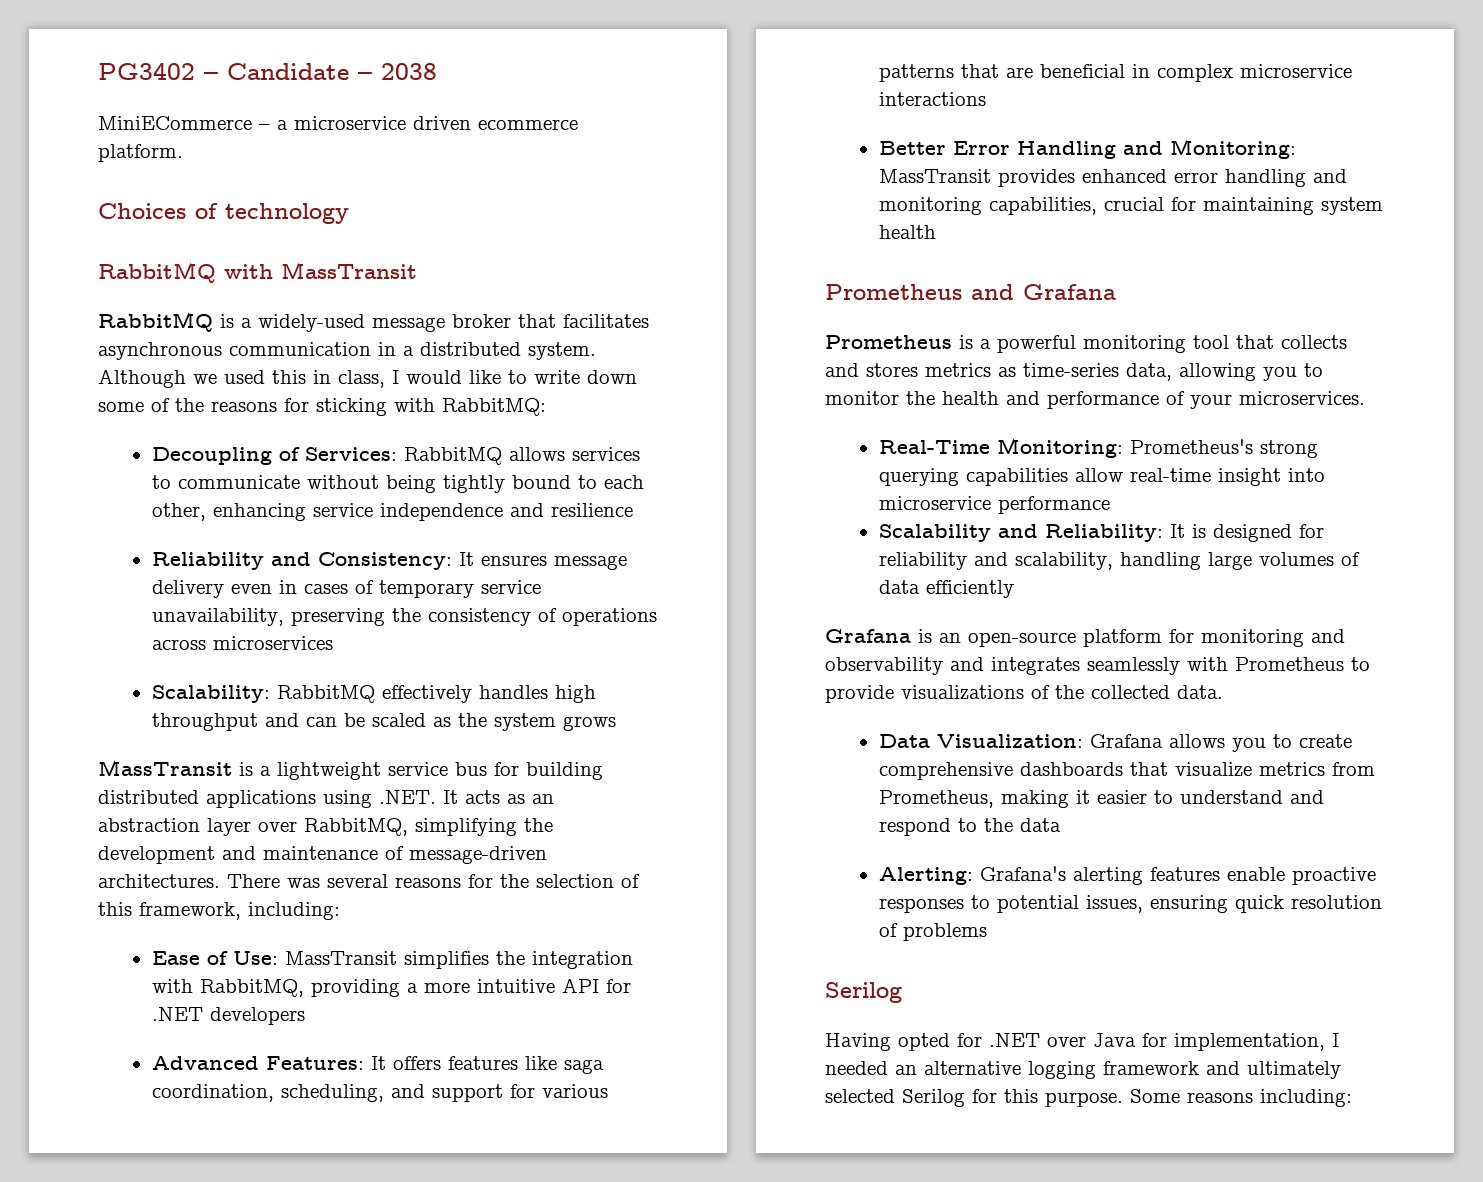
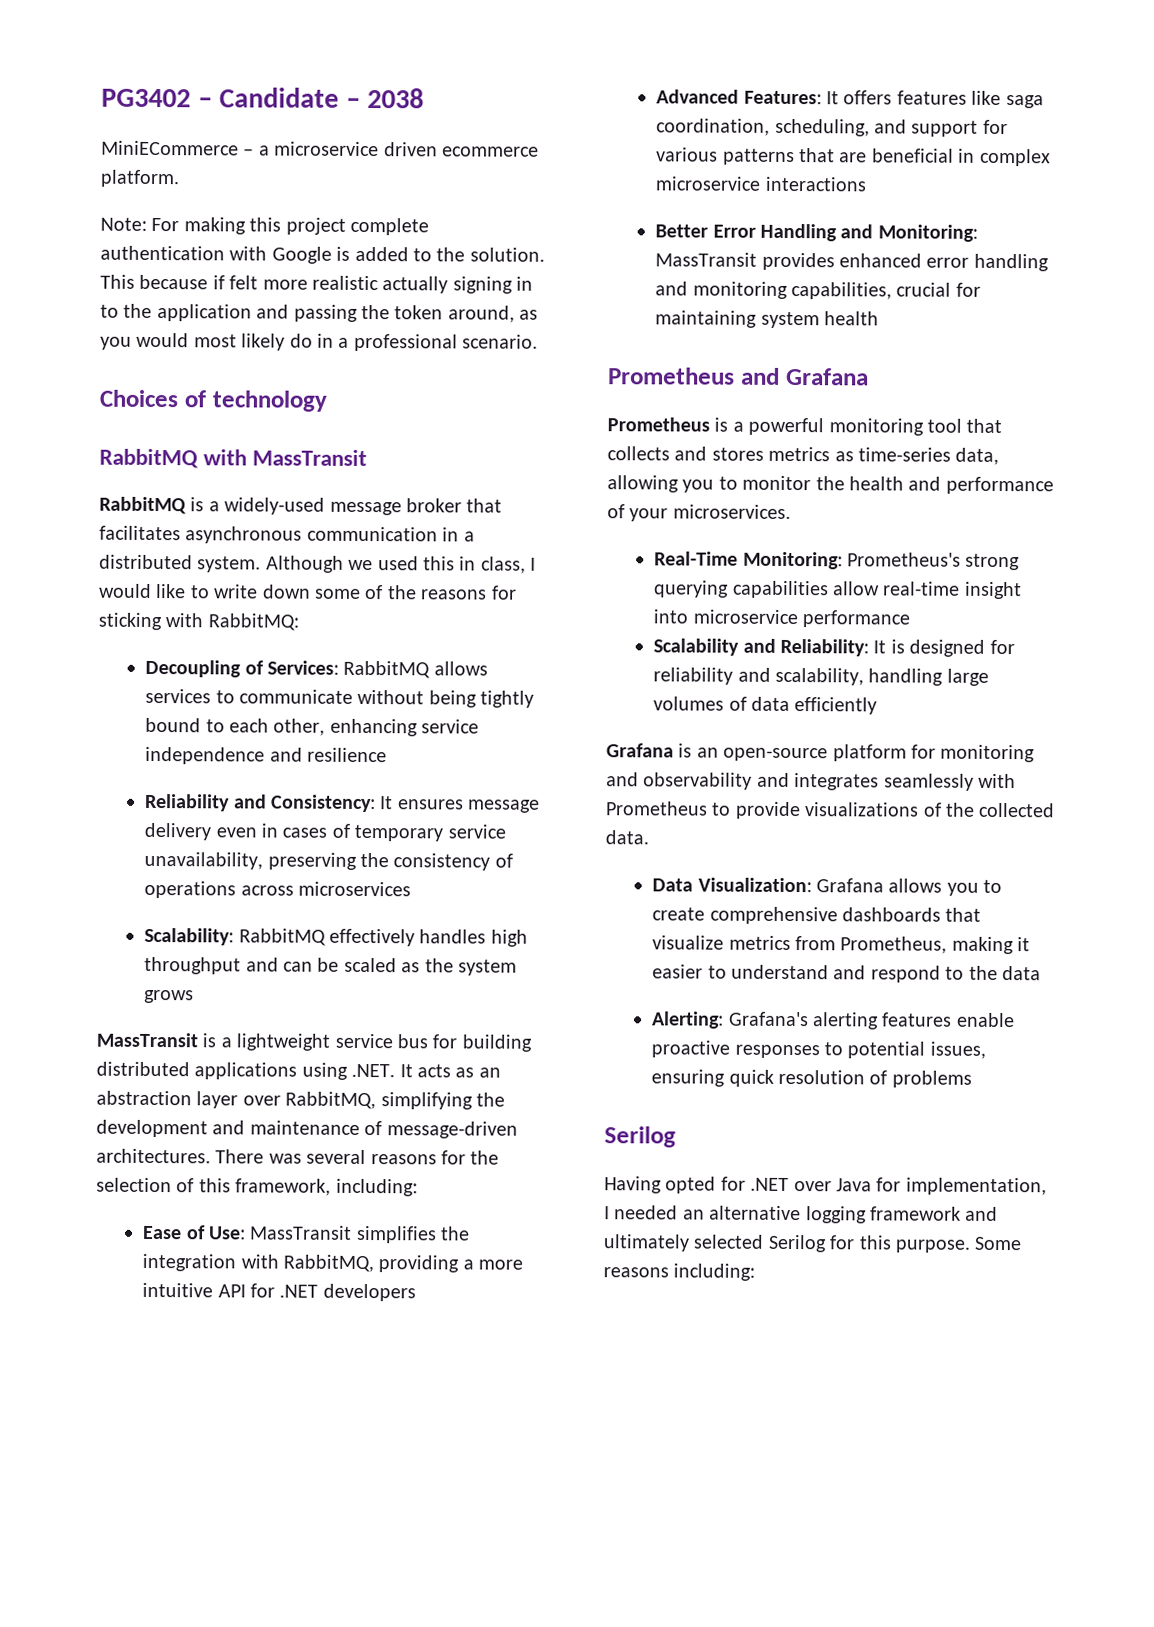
+ Note: For making this project complete authentication with Google is added to the solution. This because if felt more realistic actually signing in to the application and passing the token around, as you would most likely do in a professional scenario.

